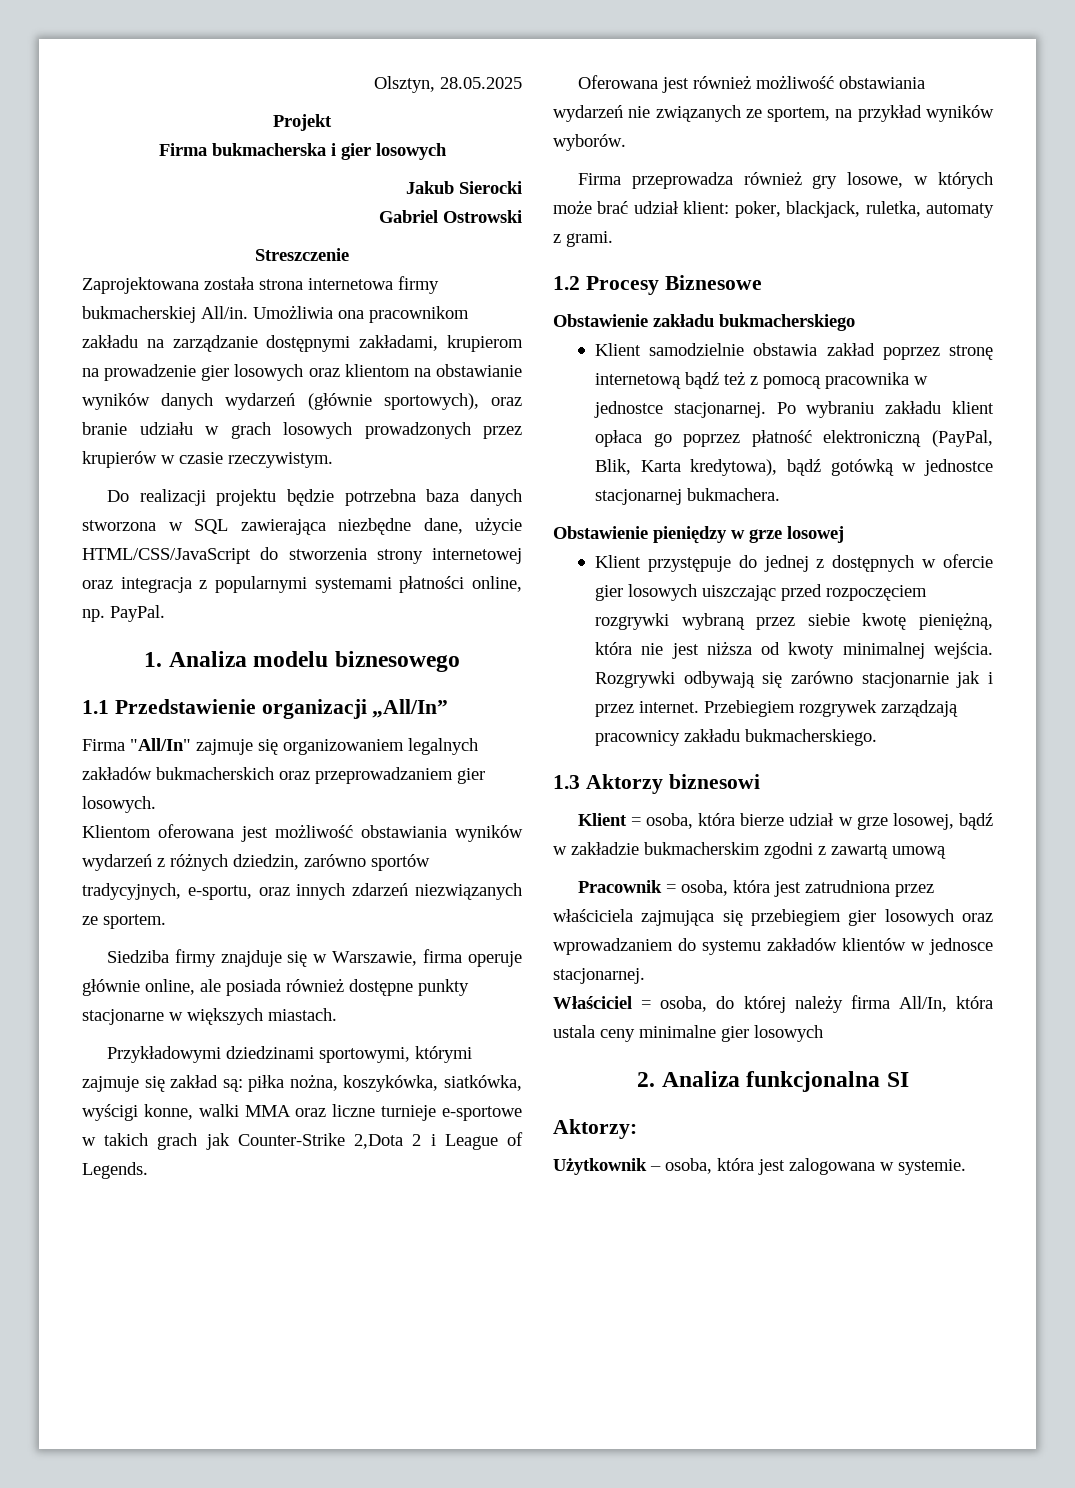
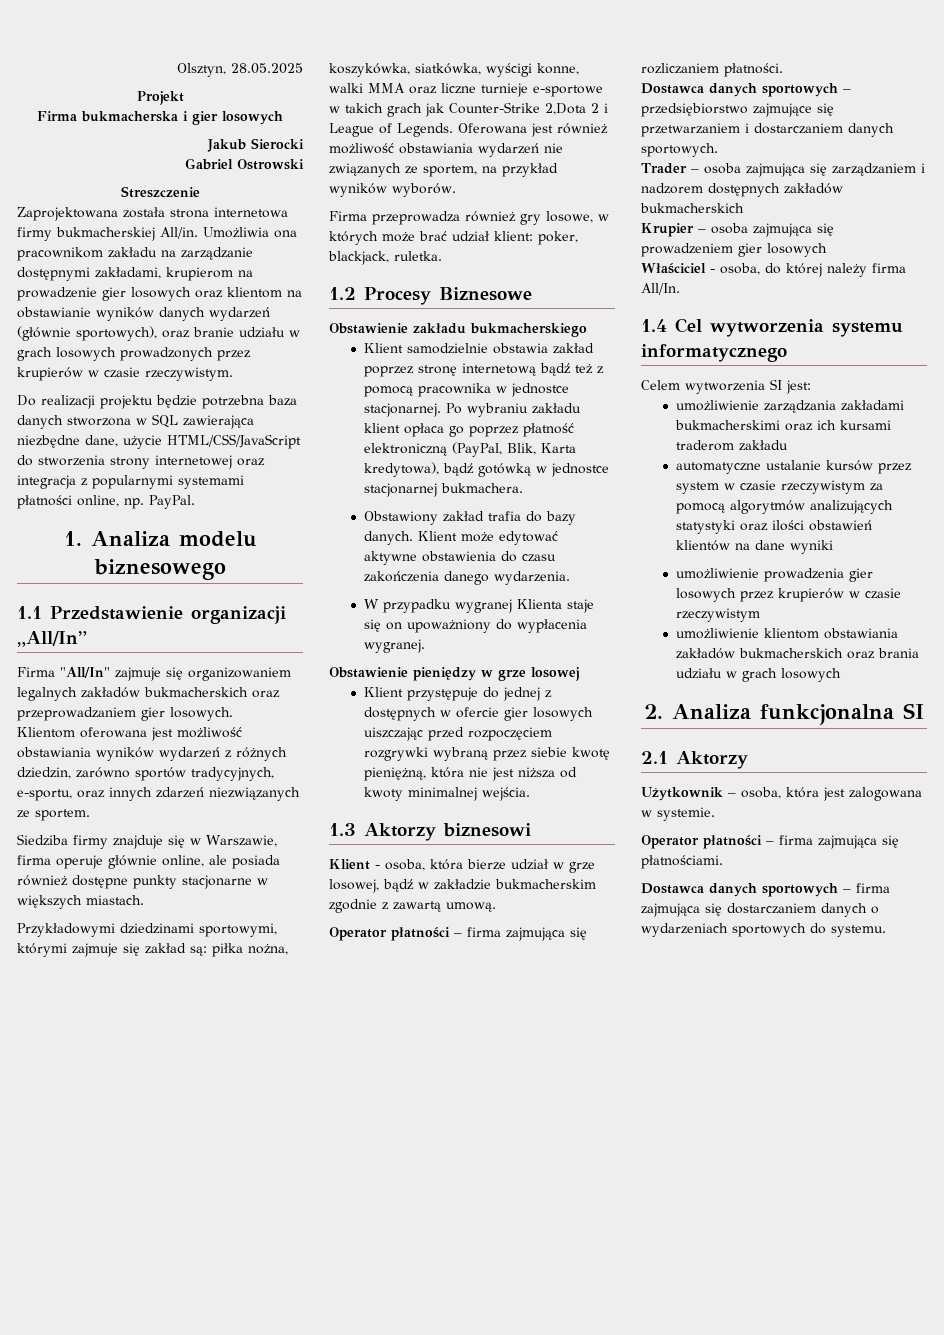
- Przykładowymi dziedzinami sportowymi, którymi zajmuje się zakład są: piłka nożna, koszykówka, siatkówka, wyścigi konne, walki MMA oraz liczne turnieje e-sportowe w takich grach jak Counter-Strike 2,Dota 2 i League of Legends.
- Oferowana jest również możliwość obstawiania wydarzeń nie związanych ze sportem, na przykład wyników wyborów.
+ Przykładowymi dziedzinami sportowymi, którymi zajmuje się zakład są: piłka nożna, koszykówka, siatkówka, wyścigi konne, walki MMA oraz liczne turnieje e-sportowe w takich grach jak Counter-Strike 2,Dota 2 i League of Legends. Oferowana jest również możliwość obstawiania wydarzeń nie związanych ze sportem, na przykład wyników wyborów.
- Firma przeprowadza również gry losowe, w których może brać udział klient: poker, blackjack, ruletka, automaty z grami.
+ Firma przeprowadza również gry losowe, w których może brać udział klient: poker, blackjack, ruletka.
+ Obstawiony zakład trafia do bazy danych. Klient może edytować aktywne obstawienia do czasu zakończenia danego wydarzenia.
+ W przypadku wygranej Klienta staje się on upoważniony do wypłacenia wygranej.
- Rozgrywki odbywają się zarówno stacjonarnie jak i przez internet. Przebiegiem rozgrywek zarządzają pracownicy zakładu bukmacherskiego.
- Klient = osoba, która bierze udział w grze losowej, bądź w zakładzie bukmacherskim zgodni z zawartą umową
- Pracownik = osoba, która jest zatrudniona przez właściciela zajmująca się przebiegiem gier losowych oraz wprowadzaniem do systemu zakładów klientów w jednosce stacjonarnej.
+ Klient - osoba, która bierze udział w grze losowej, bądź w zakładzie bukmacherskim zgodnie z zawartą umową.
+ Operator płatności – firma zajmująca się rozliczaniem płatności.
+ Dostawca danych sportowych – przedsiębiorstwo zajmujące się przetwarzaniem i dostarczaniem danych sportowych.
+ Trader – osoba zajmująca się zarządzaniem i nadzorem dostępnych zakładów bukmacherskich
+ Krupier – osoba zajmująca się prowadzeniem gier losowych
- Właściciel = osoba, do której należy firma All/In, która ustala ceny minimalne gier losowych
+ Właściciel - osoba, do której należy firma All/In.
+ 1.4 Cel wytworzenia systemu informatycznego
+ Celem wytworzenia SI jest:
+ umożliwienie zarządzania zakładami bukmacherskimi oraz ich kursami traderom zakładu
+ automatyczne ustalanie kursów przez system w czasie rzeczywistym za pomocą algorytmów analizujących statystyki oraz ilości obstawień klientów na dane wyniki
+ umożliwienie prowadzenia gier losowych przez krupierów w czasie rzeczywistym
+ umożliwienie klientom obstawiania zakładów bukmacherskich oraz brania udziału w grach losowych
- Aktorzy:
+ 2.1 Aktorzy
+ Operator płatności – firma zajmująca się płatnościami.
+ Dostawca danych sportowych – firma zajmująca się dostarczaniem danych o wydarzeniach sportowych do systemu.

